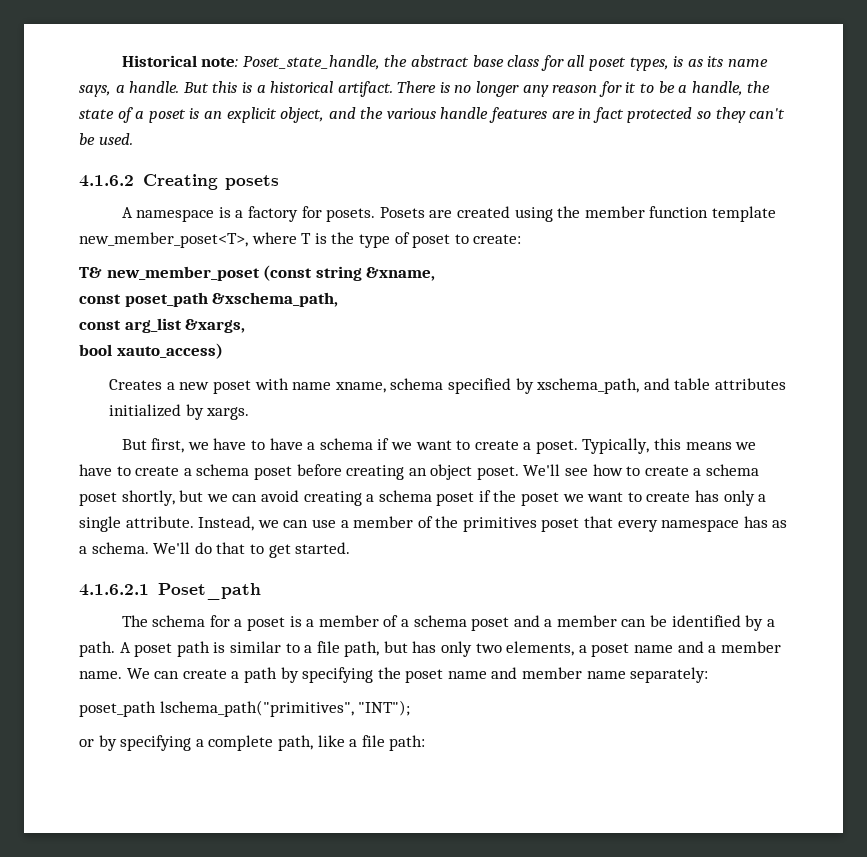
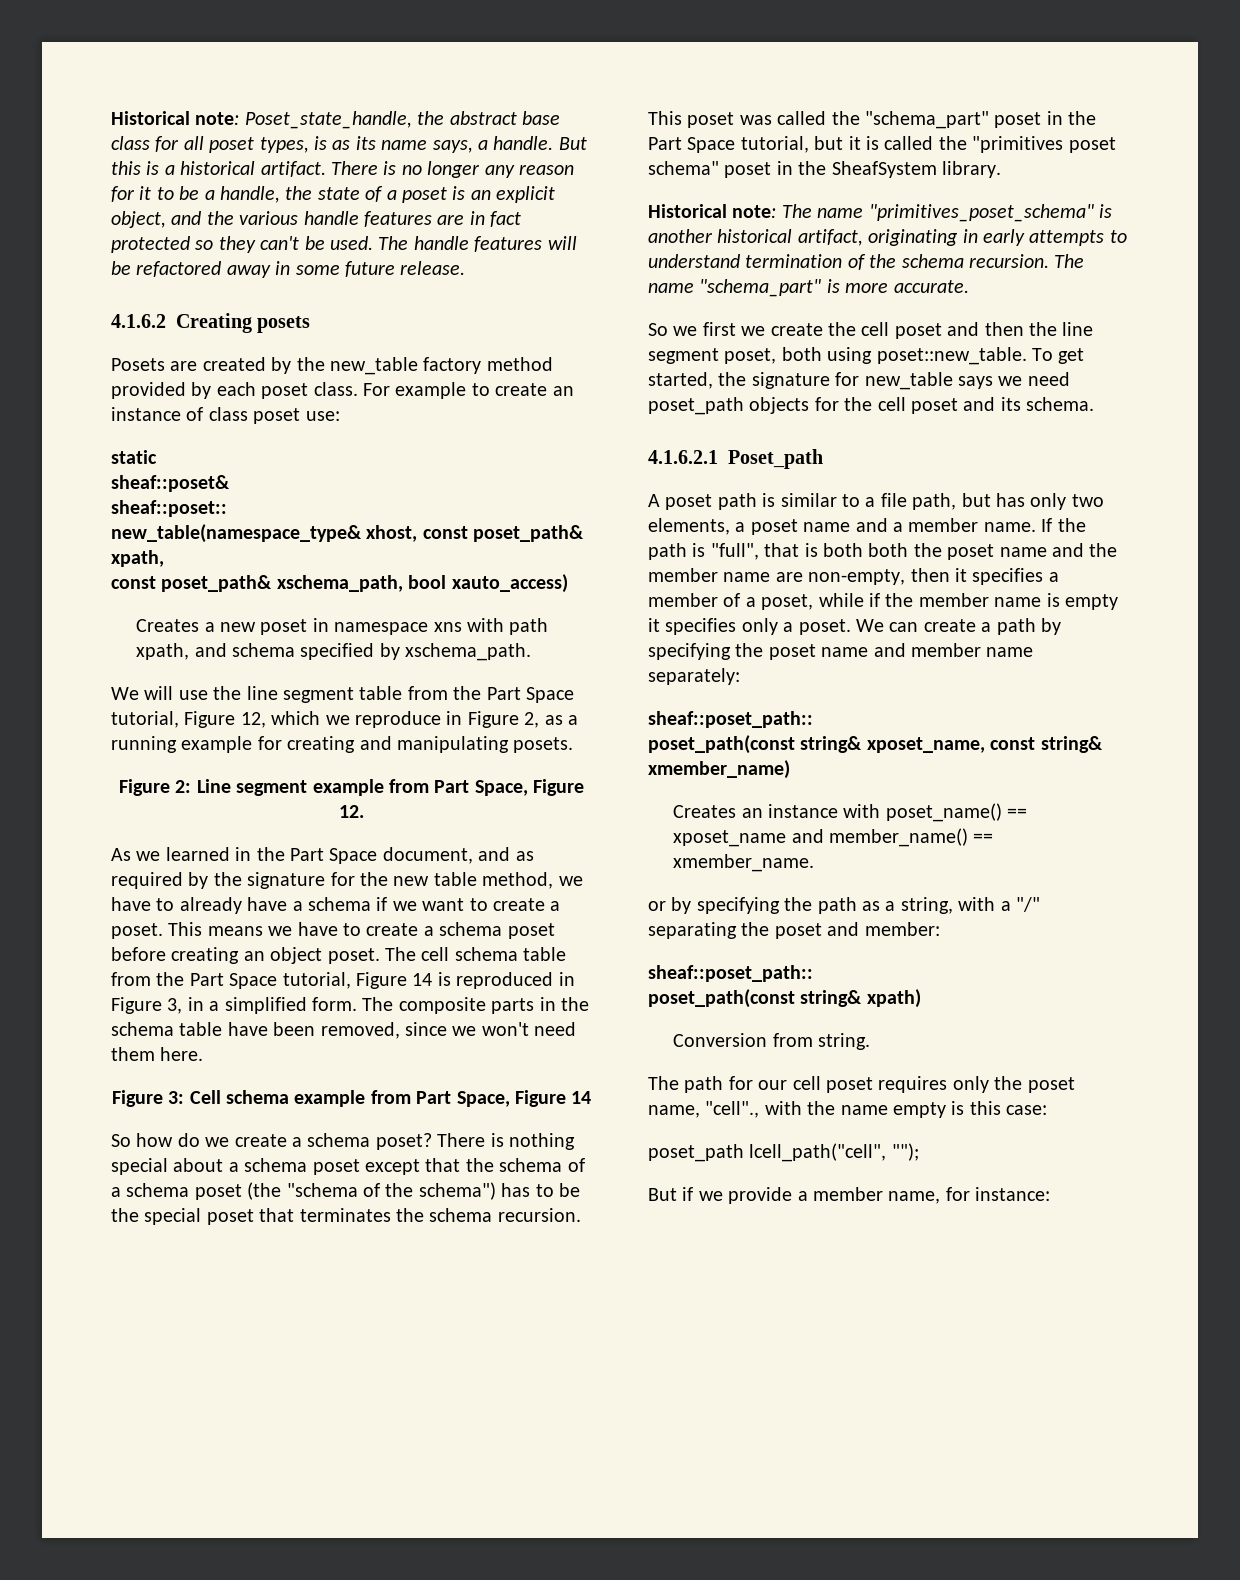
- There is no longer any reason for it to be a handle, the state of a poset is an explicit object, and the various handle features are in fact protected so they can't be used.
+ There is no longer any reason for it to be a handle, the state of a poset is an explicit object, and the various handle features are in fact protected so they can't be used. The handle features will be refactored away in some future release.
  4.1.6.2 Creating posets
- A namespace is a factory for posets. Posets are created using the member function template new_member_poset<T>, where T is the type of poset to create:
- T& new_member_poset (const string &xname,
- const poset_path &xschema_path,
- const arg_list &xargs,
- bool xauto_access)
+ Posets are created by the new_table factory method provided by each poset class. For example to create an instance of class poset use:
+ static
+ sheaf::poset&
+ sheaf::poset::
+ new_table(namespace_type& xhost, const poset_path& xpath,
+ const poset_path& xschema_path, bool xauto_access)
- Creates a new poset with name xname, schema specified by xschema_path, and table attributes initialized by xargs.
- But first, we have to have a schema if we want to create a poset.
+ Creates a new poset in namespace xns with path xpath, and schema specified by xschema_path.
+ We will use the line segment table from the Part Space tutorial, Figure 12, which we reproduce in Figure 2, as a running example for creating and manipulating posets.
+ Figure 2: Line segment example from Part Space, Figure 12.
+ As we learned in the Part Space document, and as required by the signature for the new table method, we have to already have a schema if we want to create a poset.
- Typically, this means we have to create a schema poset before creating an object poset.
+ This means we have to create a schema poset before creating an object poset.
- We'll see how to create a schema poset shortly, but we can avoid creating a schema poset if the poset we want to create has only a single attribute. Instead, we can use a member of the primitives poset that every namespace has as a schema. We'll do that to get started.
+ The cell schema table from the Part Space tutorial, Figure 14 is reproduced in Figure 3, in a simplified form. The composite parts in the schema table have been removed, since we won't need them here.
+ Figure 3: Cell schema example from Part Space, Figure 14
+ So how do we create a schema poset? There is nothing special about a schema poset except that the schema of a schema poset (the "schema of the schema") has to be the special poset that terminates the schema recursion. This poset was called the "schema_part" poset in the Part Space tutorial, but it is called the "primitives poset schema" poset in the SheafSystem library.
+ Historical note: The name "primitives_poset_schema" is another historical artifact, originating in early attempts to understand termination of the schema recursion. The name "schema_part" is more accurate.
+ So we first we create the cell poset and then the line segment poset, both using poset::new_table. To get started, the signature for new_table says we need poset_path objects for the cell poset and its schema.
  4.1.6.2.1 Poset_path
- The schema for a poset is a member of a schema poset and a member can be identified by a path. A poset path is similar to a file path, but has only two elements, a poset name and a member name.
+ A poset path is similar to a file path, but has only two elements, a poset name and a member name.
+ If the path is "full", that is both both the poset name and the member name are non-empty, then it specifies a member of a poset, while if the member name is empty it specifies only a poset.
  We can create a path by specifying the poset name and member name separately:
- poset_path lschema_path("primitives", "INT");
- or by specifying a complete path, like a file path:
+ sheaf::poset_path::
+ poset_path(const string& xposet_name, const string& xmember_name)
+ Creates an instance with poset_name() == xposet_name and member_name() == xmember_name.
+ or by specifying the path as a string, with a "/" separating the poset and member:
+ sheaf::poset_path::
+ poset_path(const string& xpath)
+ Conversion from string.
+ The path for our cell poset requires only the poset name, "cell"., with the name empty is this case:
+ poset_path lcell_path("cell", "");
+ But if we provide a member name, for instance:

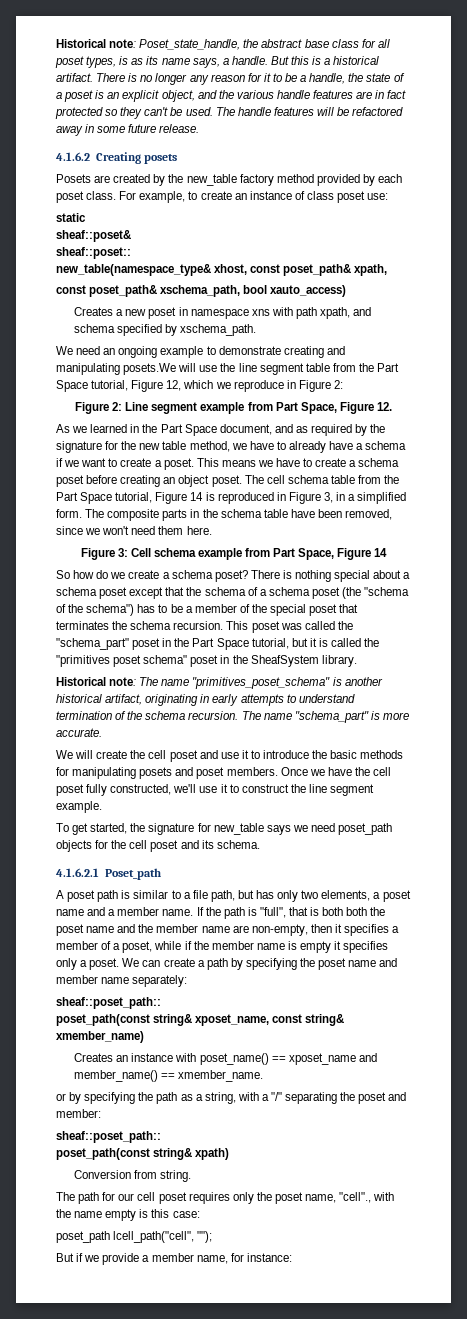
- For example to create an instance of class poset use:
+ For example, to create an instance of class poset use:
- We will use the line segment table from the Part Space tutorial, Figure 12, which we reproduce in Figure 2, as a running example for creating and manipulating posets.
+ We need an ongoing example to demonstrate creating and manipulating posets.We will use the line segment table from the Part Space tutorial, Figure 12, which we reproduce in Figure 2:
- There is nothing special about a schema poset except that the schema of a schema poset (the "schema of the schema") has to be the special poset that terminates the schema recursion.
+ There is nothing special about a schema poset except that the schema of a schema poset (the "schema of the schema") has to be a member of the special poset that terminates the schema recursion.
- So we first we create the cell poset and then the line segment poset, both using poset::new_table. To get started, the signature for new_table says we need poset_path objects for the cell poset and its schema.
+ We will create the cell poset and use it to introduce the basic methods for manipulating posets and poset members. Once we have the cell poset fully constructed, we'll use it to construct the line segment example.
+ To get started, the signature for new_table says we need poset_path objects for the cell poset and its schema.

